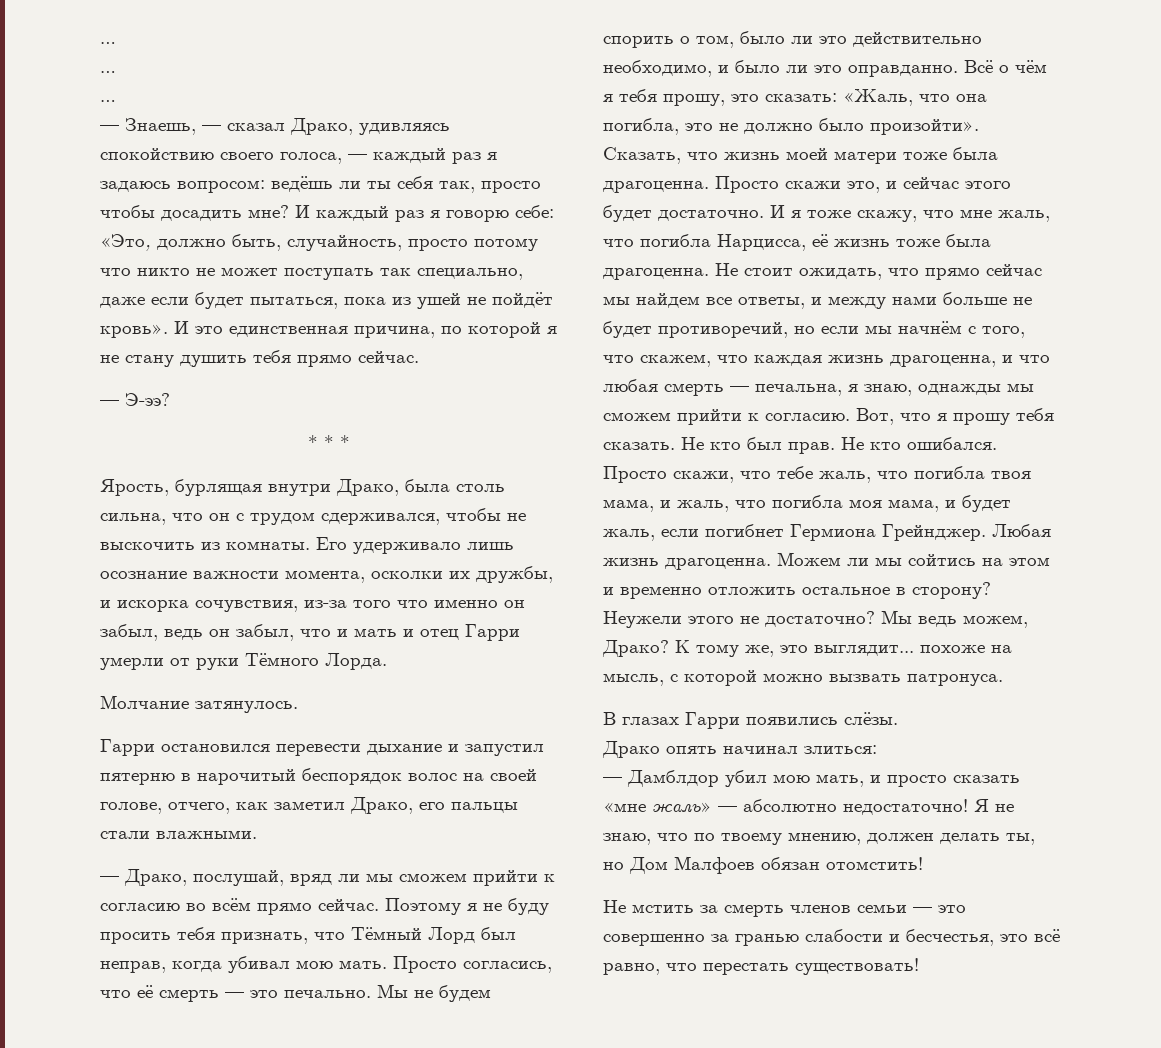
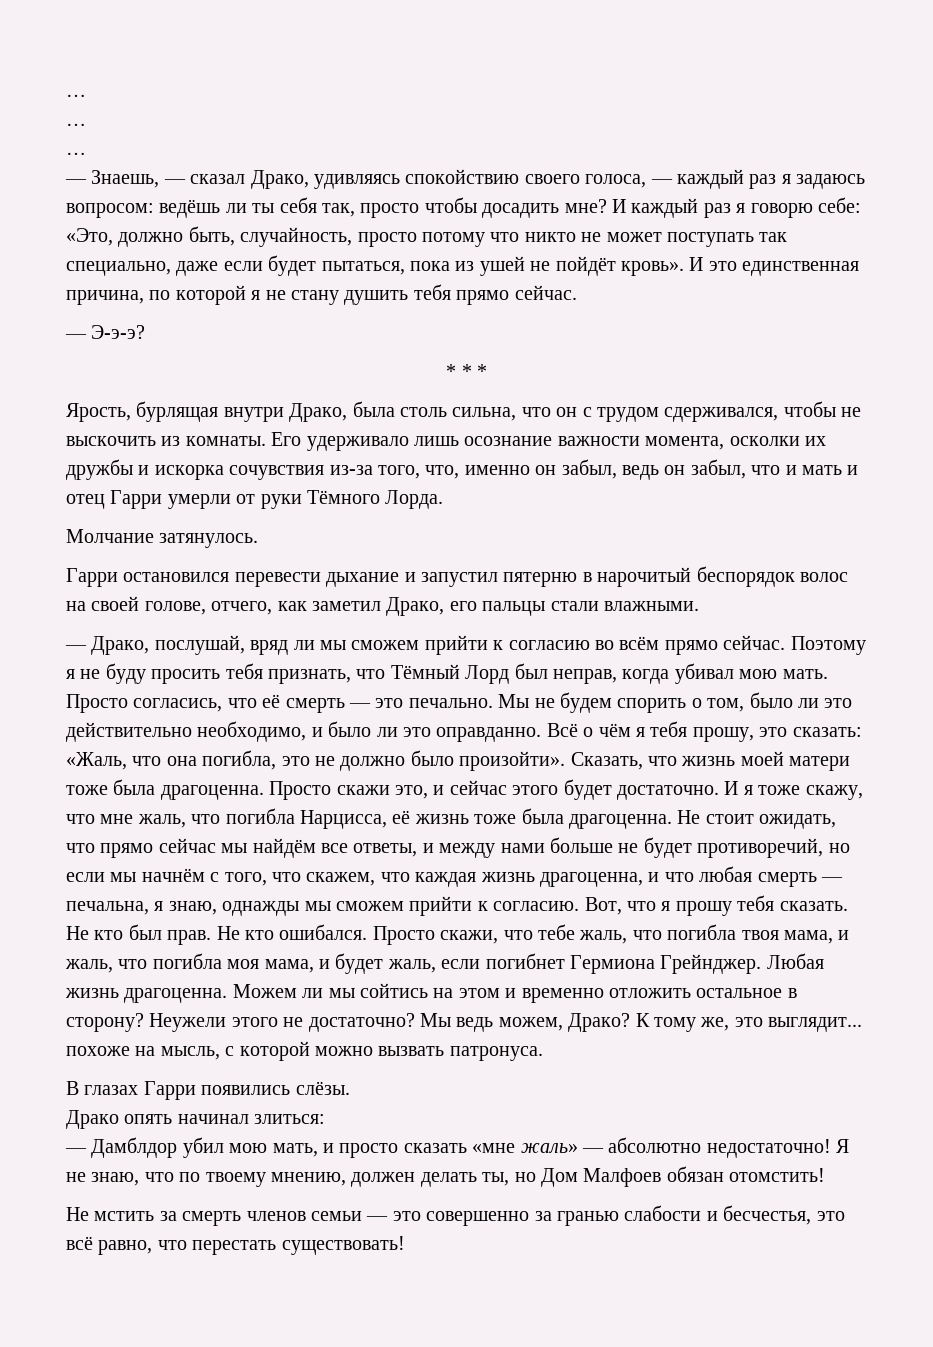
- — Э-ээ?
+ — Э-э-э?
- Его удерживало лишь осознание важности момента, осколки их дружбы, и искорка сочувствия, из-за того что именно он забыл, ведь он забыл, что и мать и отец Гарри умерли от руки Тёмного Лорда.
+ Его удерживало лишь осознание важности момента, осколки их дружбы и искорка сочувствия из-за того, что, именно он забыл, ведь он забыл, что и мать и отец Гарри умерли от руки Тёмного Лорда.
- Не стоит ожидать, что прямо сейчас мы найдем все ответы, и между нами больше не будет противоречий, но если мы начнём с того, что скажем, что каждая жизнь драгоценна, и что любая смерть — печальна, я знаю, однажды мы сможем прийти к согласию.
+ Не стоит ожидать, что прямо сейчас мы найдём все ответы, и между нами больше не будет противоречий, но если мы начнём с того, что скажем, что каждая жизнь драгоценна, и что любая смерть — печальна, я знаю, однажды мы сможем прийти к согласию.

